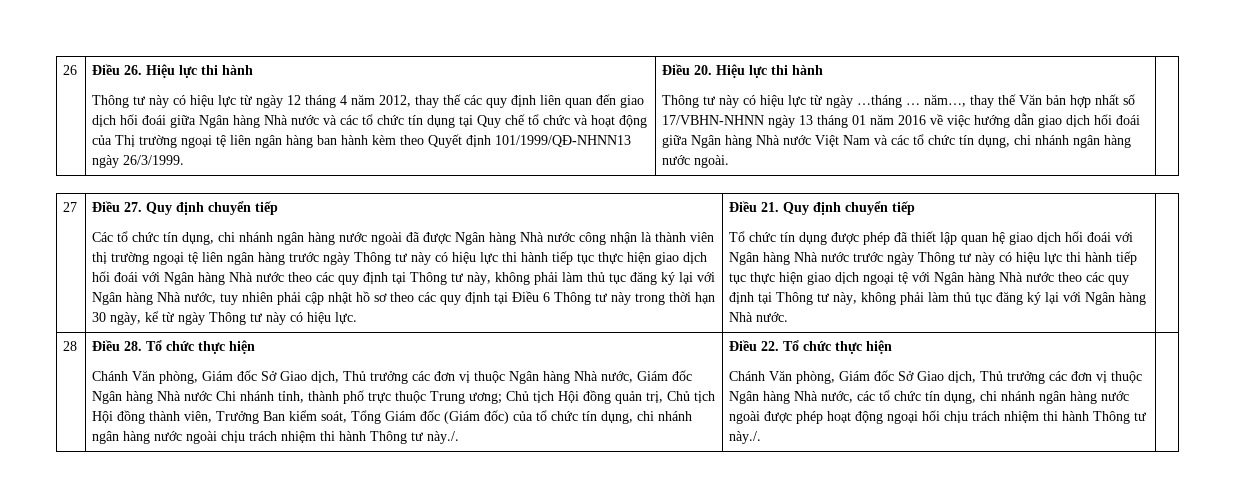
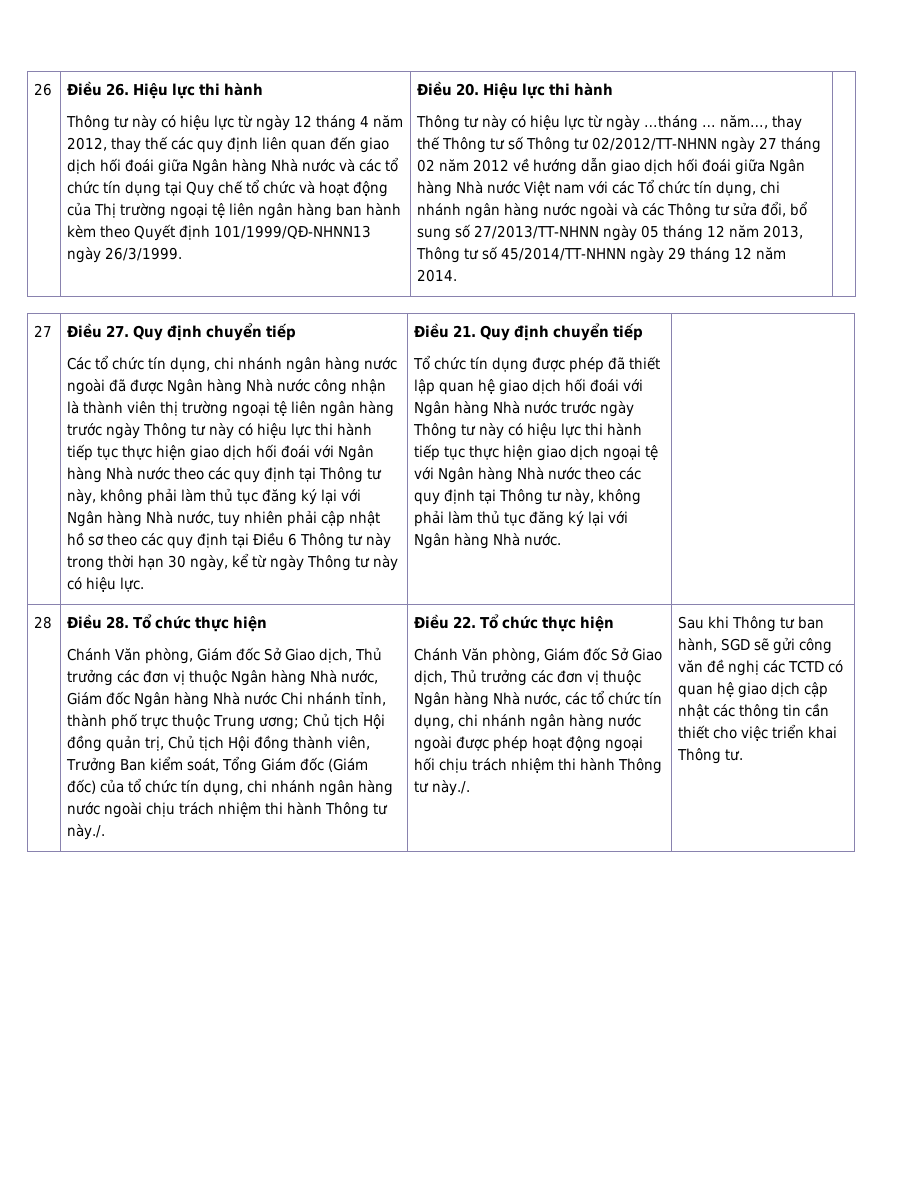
- Thông tư này có hiệu lực từ ngày …tháng … năm…, thay thế Văn bản hợp nhất số 17/VBHN-NHNN ngày 13 tháng 01 năm 2016 về việc hướng dẫn giao dịch hối đoái giữa Ngân hàng Nhà nước Việt Nam và các tổ chức tín dụng, chi nhánh ngân hàng nước ngoài.
+ Thông tư này có hiệu lực từ ngày …tháng … năm…, thay thế Thông tư số Thông tư 02/2012/TT-NHNN ngày 27 tháng 02 năm 2012 về hướng dẫn giao dịch hối đoái giữa Ngân hàng Nhà nước Việt nam với các Tổ chức tín dụng, chi nhánh ngân hàng nước ngoài và các Thông tư sửa đổi, bổ sung số 27/2013/TT-NHNN ngày 05 tháng 12 năm 2013, Thông tư số 45/2014/TT-NHNN ngày 29 tháng 12 năm 2014.
+ Sau khi Thông tư ban hành, SGD sẽ gửi công văn đề nghị các TCTD có quan hệ giao dịch cập nhật các thông tin cần thiết cho việc triển khai Thông tư.

